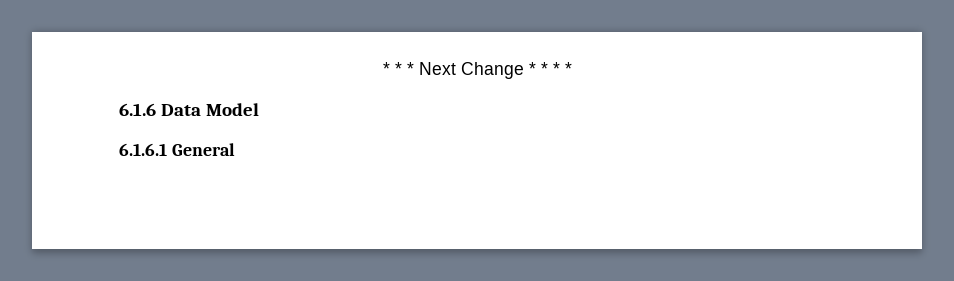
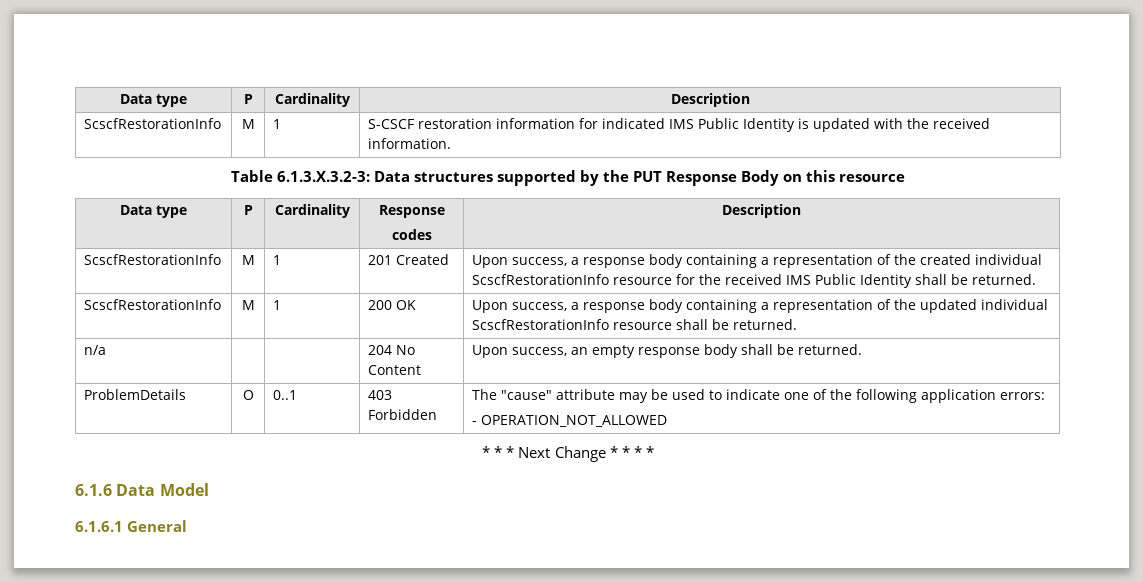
+ Data type | P | Cardinality | Description
+ ScscfRestorationInfo | M | 1 | S-CSCF restoration information for indicated IMS Public Identity is updated with the received information.
+ Table 6.1.3.X.3.2-3: Data structures supported by the PUT Response Body on this resource
+ Data type | P | Cardinality | Response
+ codes | Description
+ ScscfRestorationInfo | M | 1 | 201 Created | Upon success, a response body containing a representation of the created individual ScscfRestorationInfo resource for the received IMS Public Identity shall be returned.
+ ScscfRestorationInfo | M | 1 | 200 OK | Upon success, a response body containing a representation of the updated individual ScscfRestorationInfo resource shall be returned.
+ n/a | | | 204 No Content | Upon success, an empty response body shall be returned.
+ ProblemDetails | O | 0..1 | 403 Forbidden | The "cause" attribute may be used to indicate one of the following application errors:
+ - OPERATION_NOT_ALLOWED

